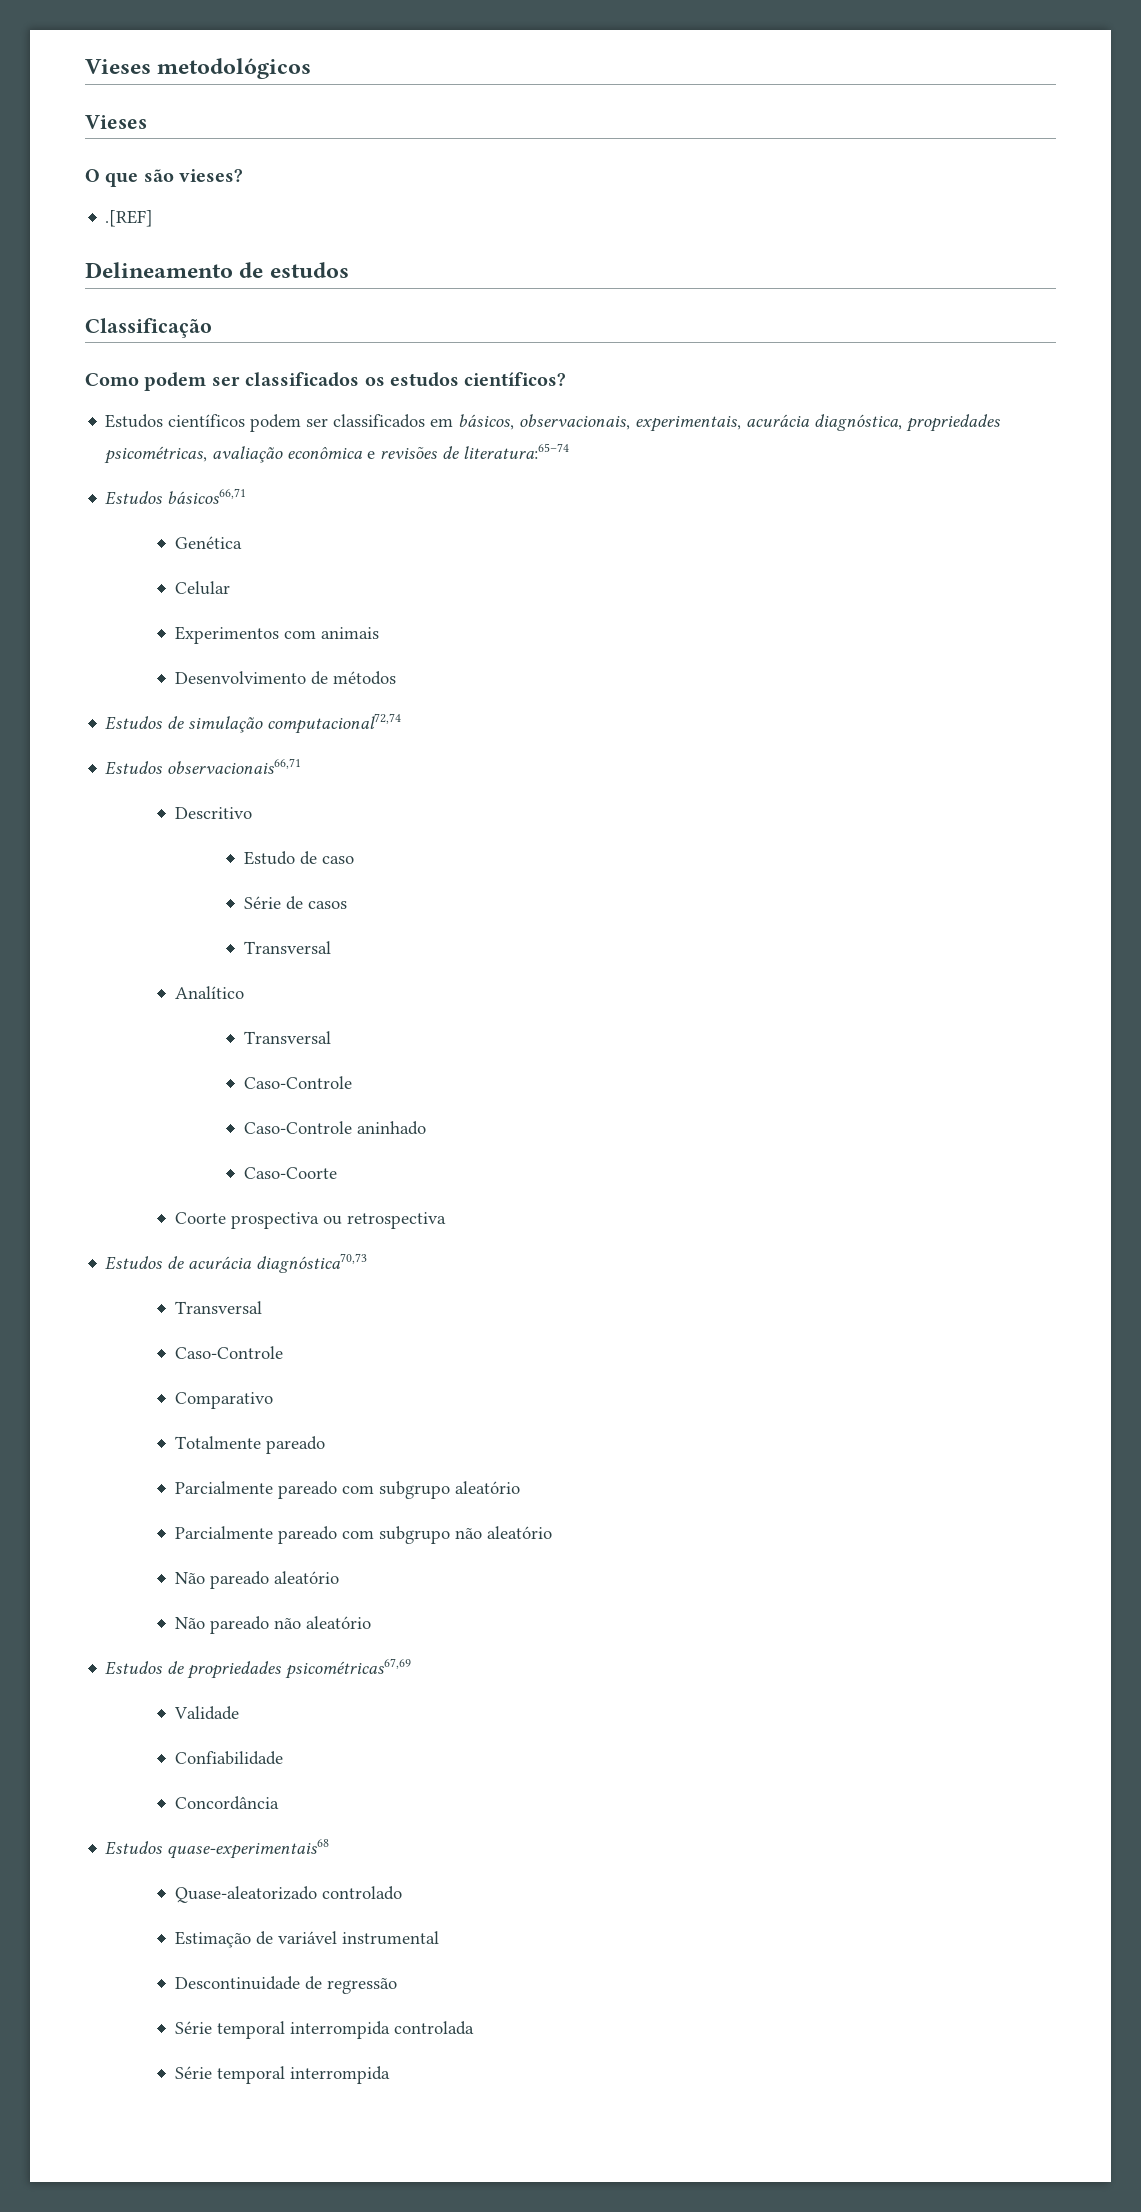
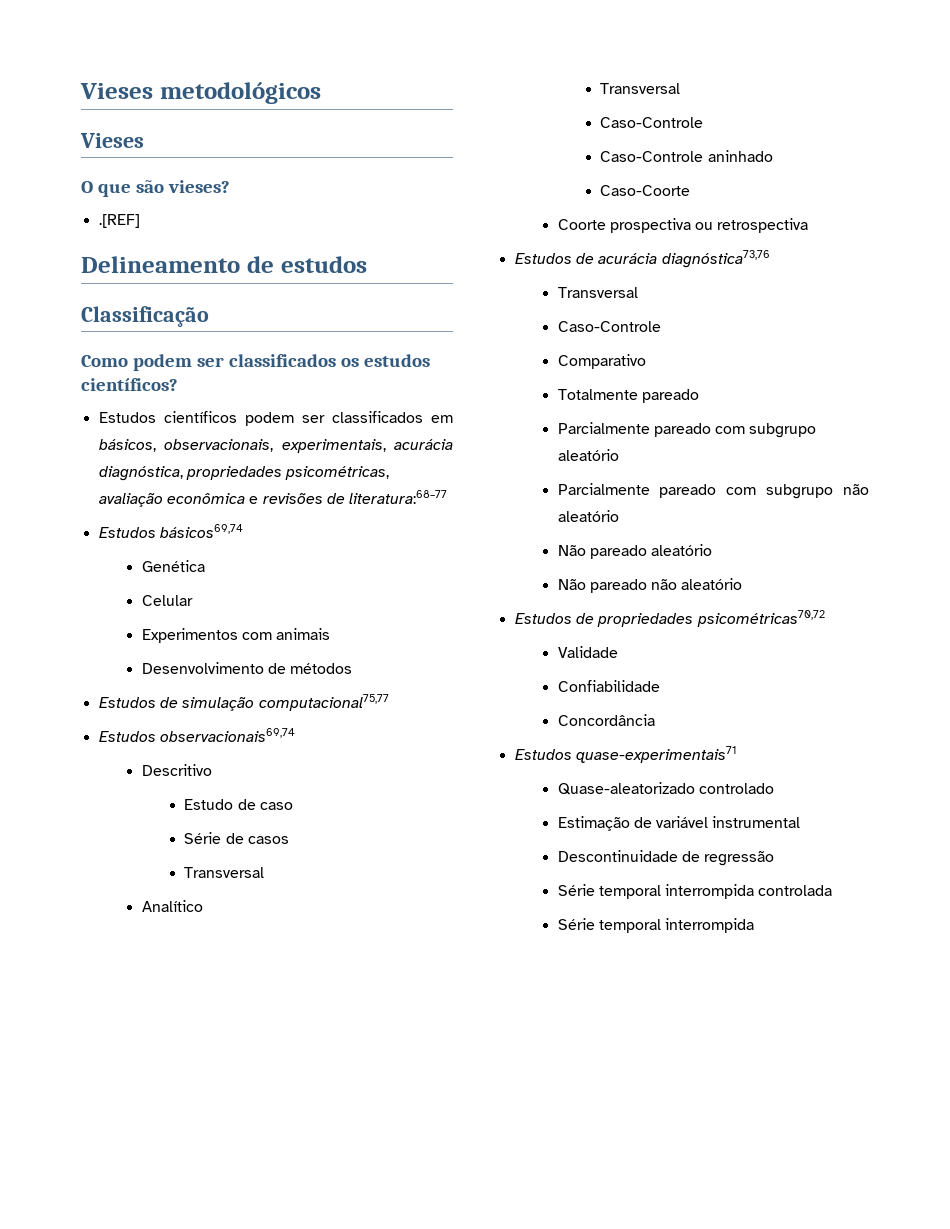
- Estudos científicos podem ser classificados em básicos, observacionais, experimentais, acurácia diagnóstica, propriedades psicométricas, avaliação econômica e revisões de literatura:65–74
- Estudos básicos66,71
+ Estudos científicos podem ser classificados em básicos, observacionais, experimentais, acurácia diagnóstica, propriedades psicométricas, avaliação econômica e revisões de literatura:68–77
+ Estudos básicos69,74
- Estudos de simulação computacional72,74
- Estudos observacionais66,71
+ Estudos de simulação computacional75,77
+ Estudos observacionais69,74
- Estudos de acurácia diagnóstica70,73
+ Estudos de acurácia diagnóstica73,76
- Estudos de propriedades psicométricas67,69
+ Estudos de propriedades psicométricas70,72
- Estudos quase-experimentais68
+ Estudos quase-experimentais71

